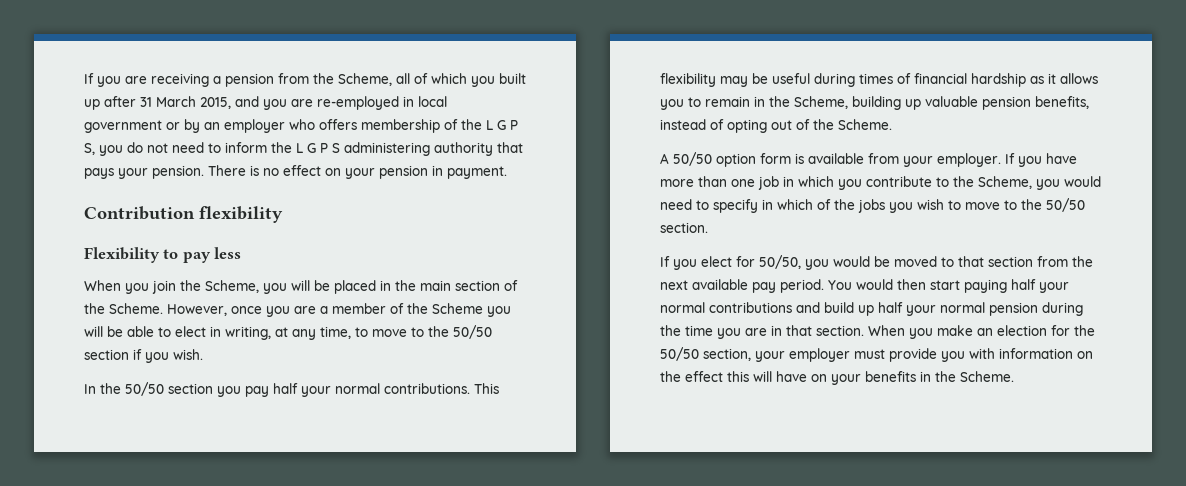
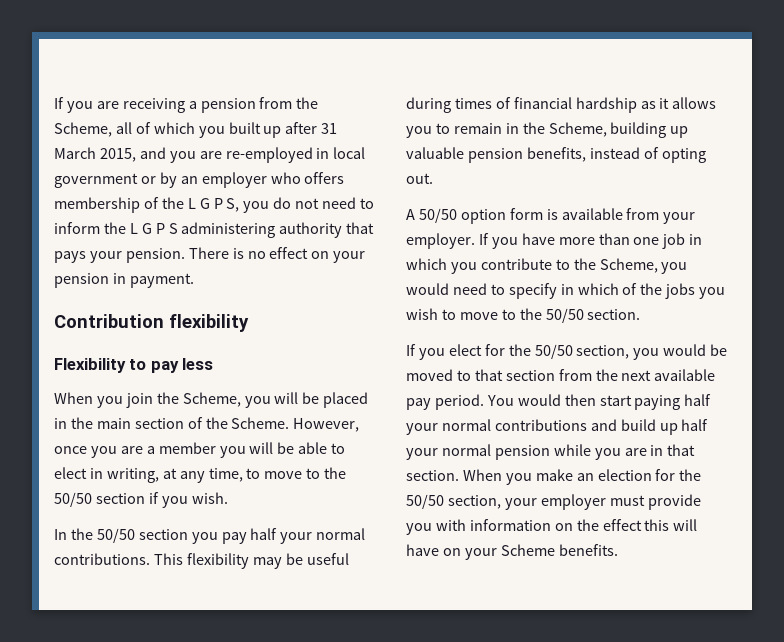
- However, once you are a member of the Scheme you will be able to elect in writing, at any time, to move to the 50/50 section if you wish.
+ However, once you are a member you will be able to elect in writing, at any time, to move to the 50/50 section if you wish.
- This flexibility may be useful during times of financial hardship as it allows you to remain in the Scheme, building up valuable pension benefits, instead of opting out of the Scheme.
+ This flexibility may be useful during times of financial hardship as it allows you to remain in the Scheme, building up valuable pension benefits, instead of opting out.
- If you elect for 50/50, you would be moved to that section from the next available pay period.
+ If you elect for the 50/50 section, you would be moved to that section from the next available pay period.
- You would then start paying half your normal contributions and build up half your normal pension during the time you are in that section.
+ You would then start paying half your normal contributions and build up half your normal pension while you are in that section.
- When you make an election for the 50/50 section, your employer must provide you with information on the effect this will have on your benefits in the Scheme.
+ When you make an election for the 50/50 section, your employer must provide you with information on the effect this will have on your Scheme benefits.

